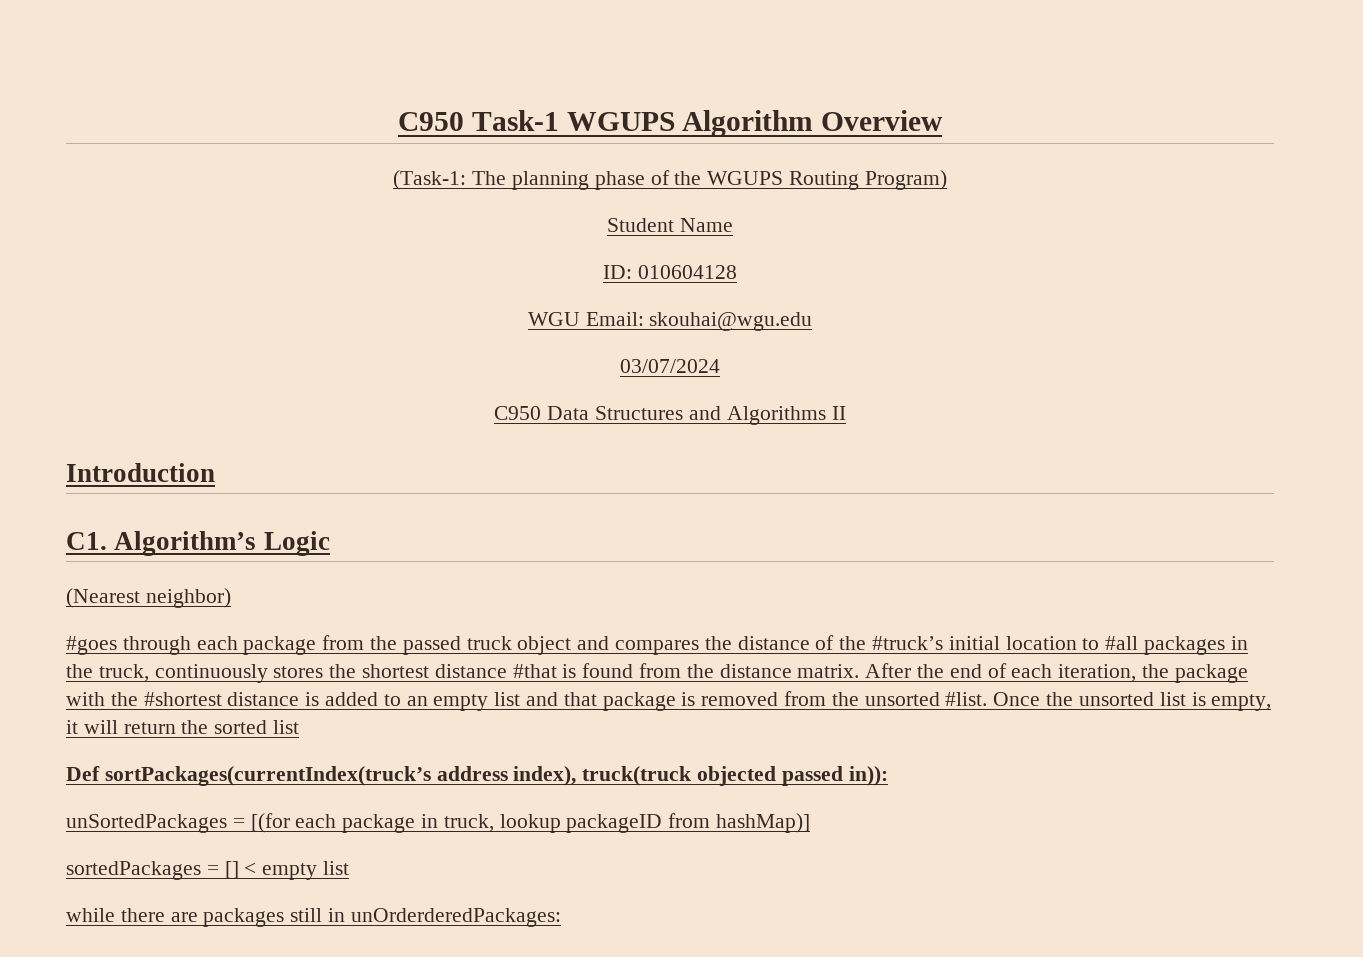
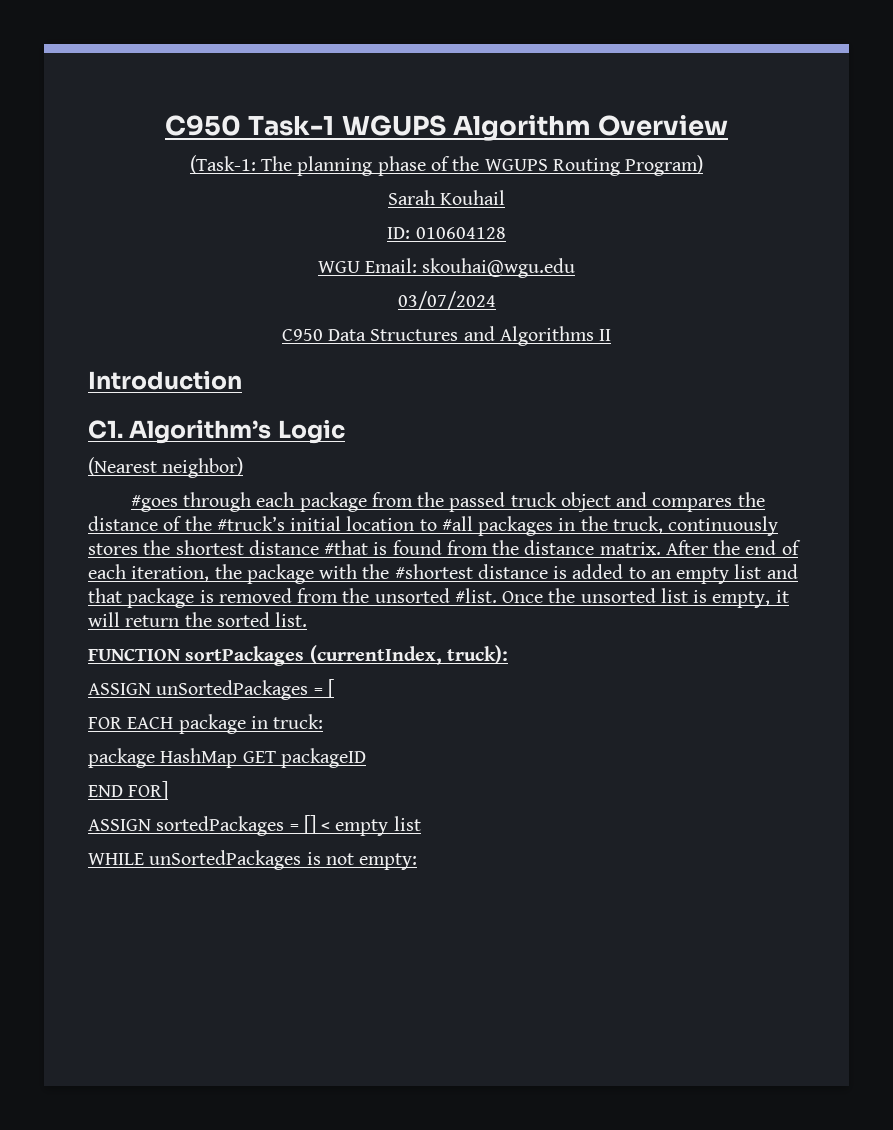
- Student Name
+ Sarah Kouhail
- Once the unsorted list is empty, it will return the sorted list
- Def sortPackages(currentIndex(truck’s address index), truck(truck objected passed in)):
- unSortedPackages = [(for each package in truck, lookup packageID from hashMap)]
- sortedPackages = [] < empty list
+ Once the unsorted list is empty, it will return the sorted list.
+ FUNCTION sortPackages (currentIndex, truck):
+ ASSIGN unSortedPackages = [
+ FOR EACH package in truck:
+ package HashMap GET packageID
+ END FOR]
+ ASSIGN sortedPackages = [] < empty list
- while there are packages still in unOrderderedPackages:
+ WHILE unSortedPackages is not empty:

